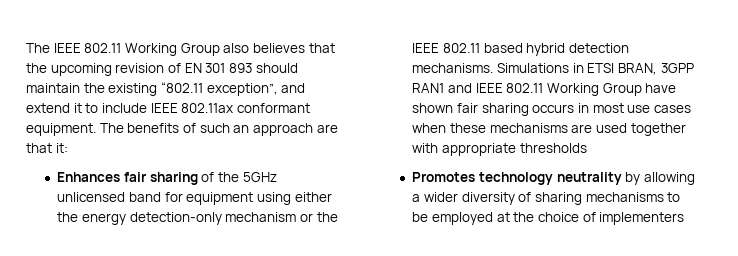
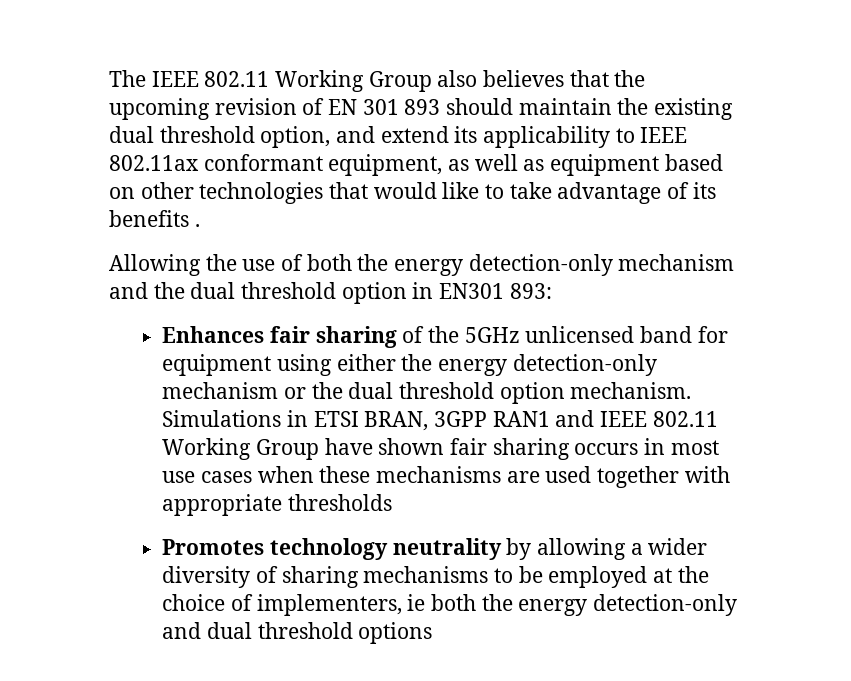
- The IEEE 802.11 Working Group also believes that the upcoming revision of EN 301 893 should maintain the existing “802.11 exception”, and extend it to include IEEE 802.11ax conformant equipment. The benefits of such an approach are that it:
+ The IEEE 802.11 Working Group also believes that the upcoming revision of EN 301 893 should maintain the existing dual threshold option, and extend its applicability to IEEE 802.11ax conformant equipment, as well as equipment based on other technologies that would like to take advantage of its benefits .
+ Allowing the use of both the energy detection-only mechanism and the dual threshold option in EN301 893:
- Enhances fair sharing of the 5GHz unlicensed band for equipment using either the energy detection-only mechanism or the IEEE 802.11 based hybrid detection mechanisms.
+ Enhances fair sharing of the 5GHz unlicensed band for equipment using either the energy detection-only mechanism or the dual threshold option mechanism.
- Promotes technology neutrality by allowing a wider diversity of sharing mechanisms to be employed at the choice of implementers
+ Promotes technology neutrality by allowing a wider diversity of sharing mechanisms to be employed at the choice of implementers, ie both the energy detection-only and dual threshold options

